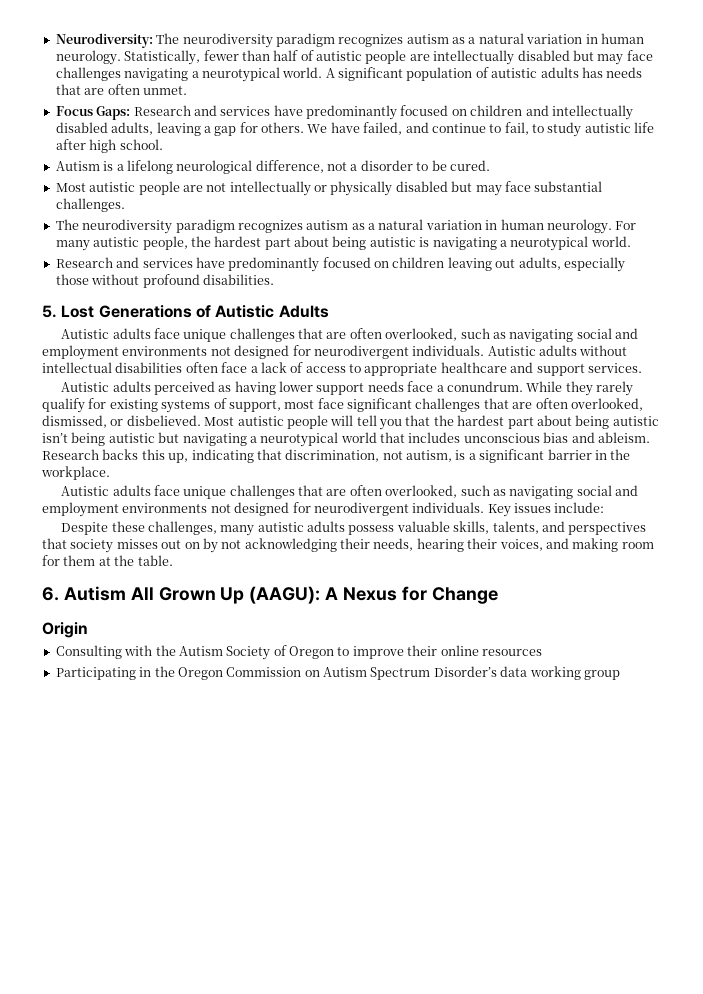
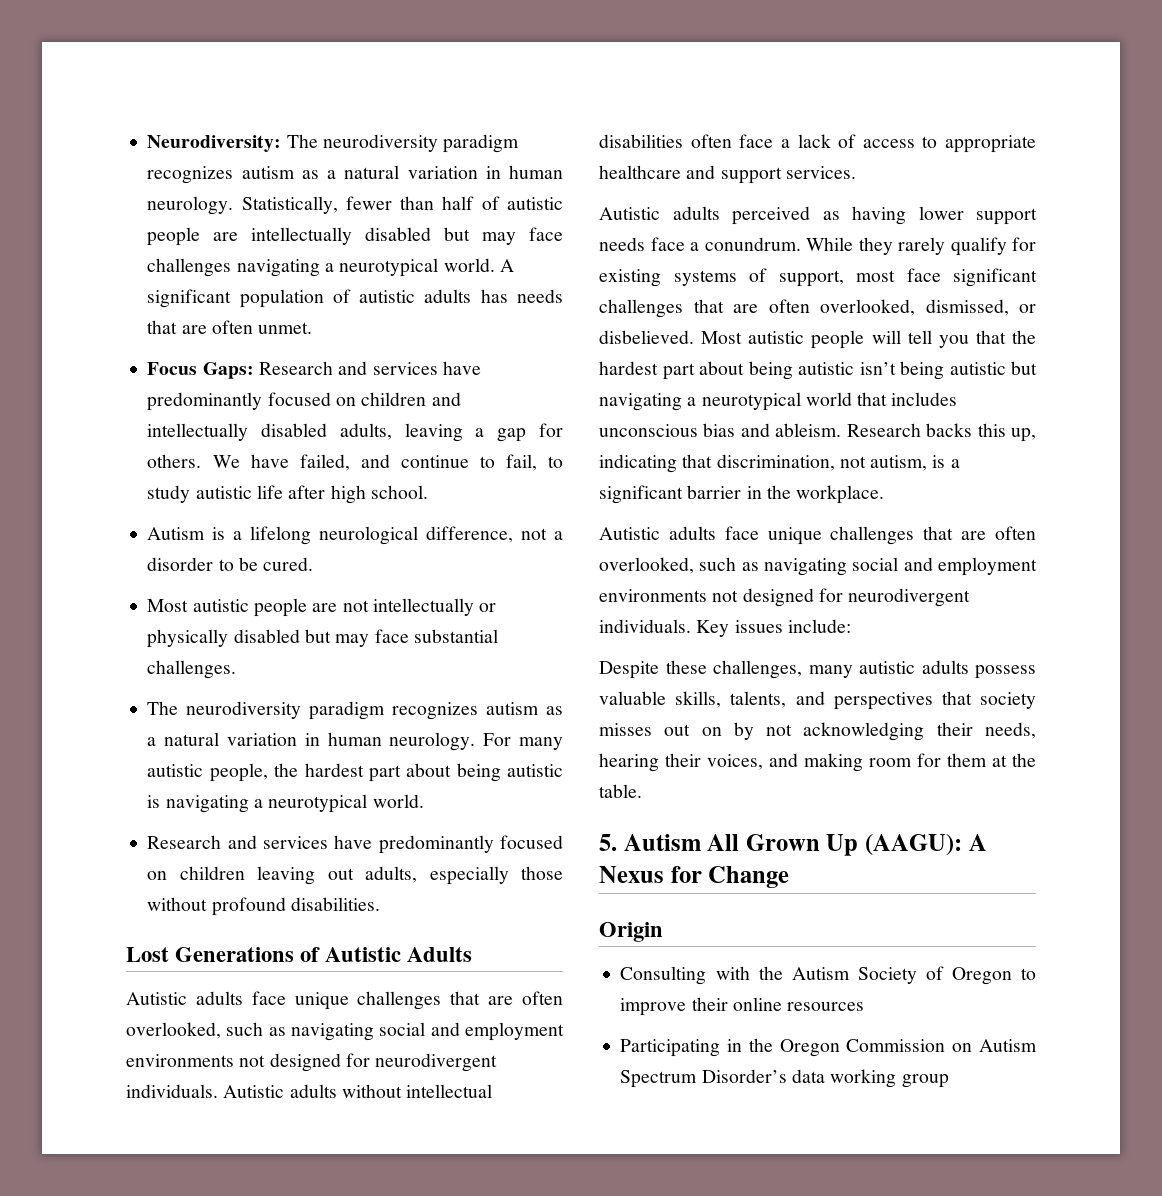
- 5. Lost Generations of Autistic Adults
+ Lost Generations of Autistic Adults
- 6. Autism All Grown Up (AAGU): A Nexus for Change
+ 5. Autism All Grown Up (AAGU): A Nexus for Change

